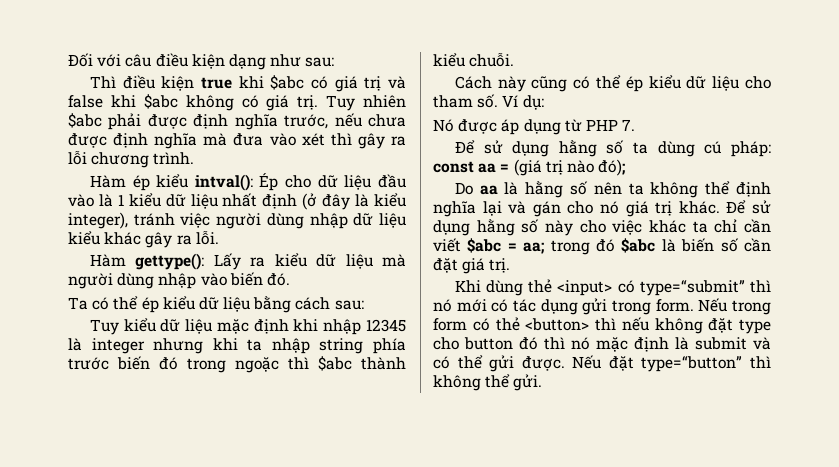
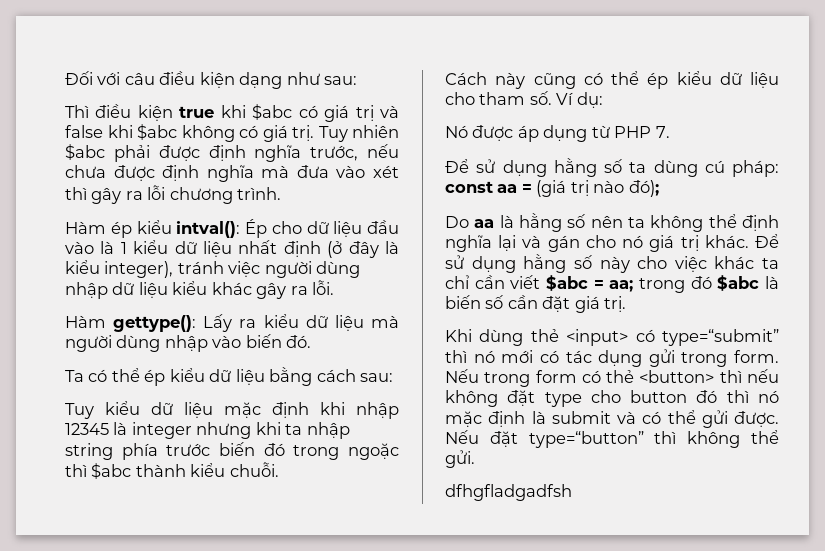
+ dfhgfladgadfsh

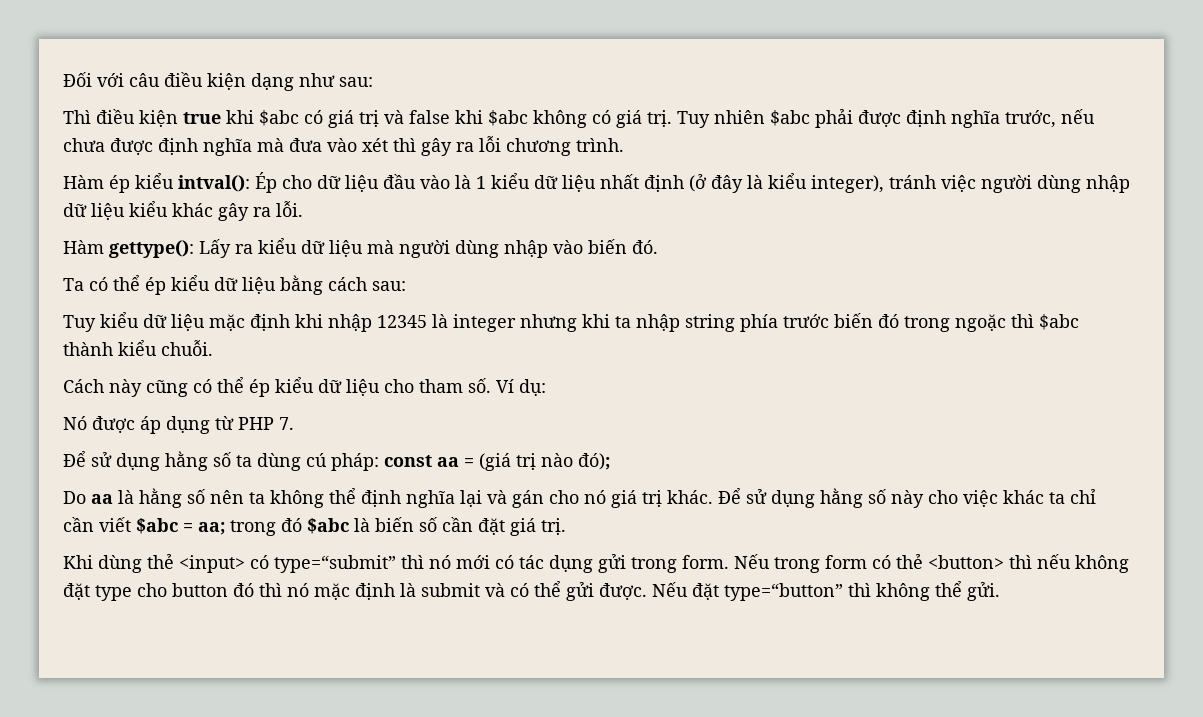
- dfhgfladgadfsh

